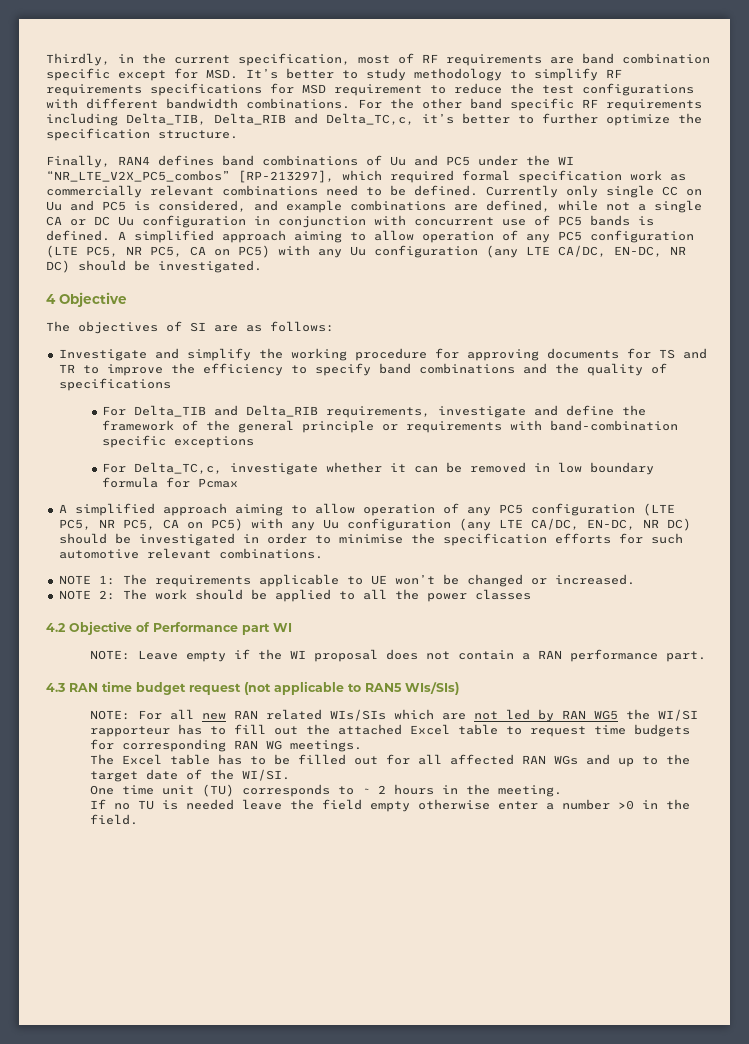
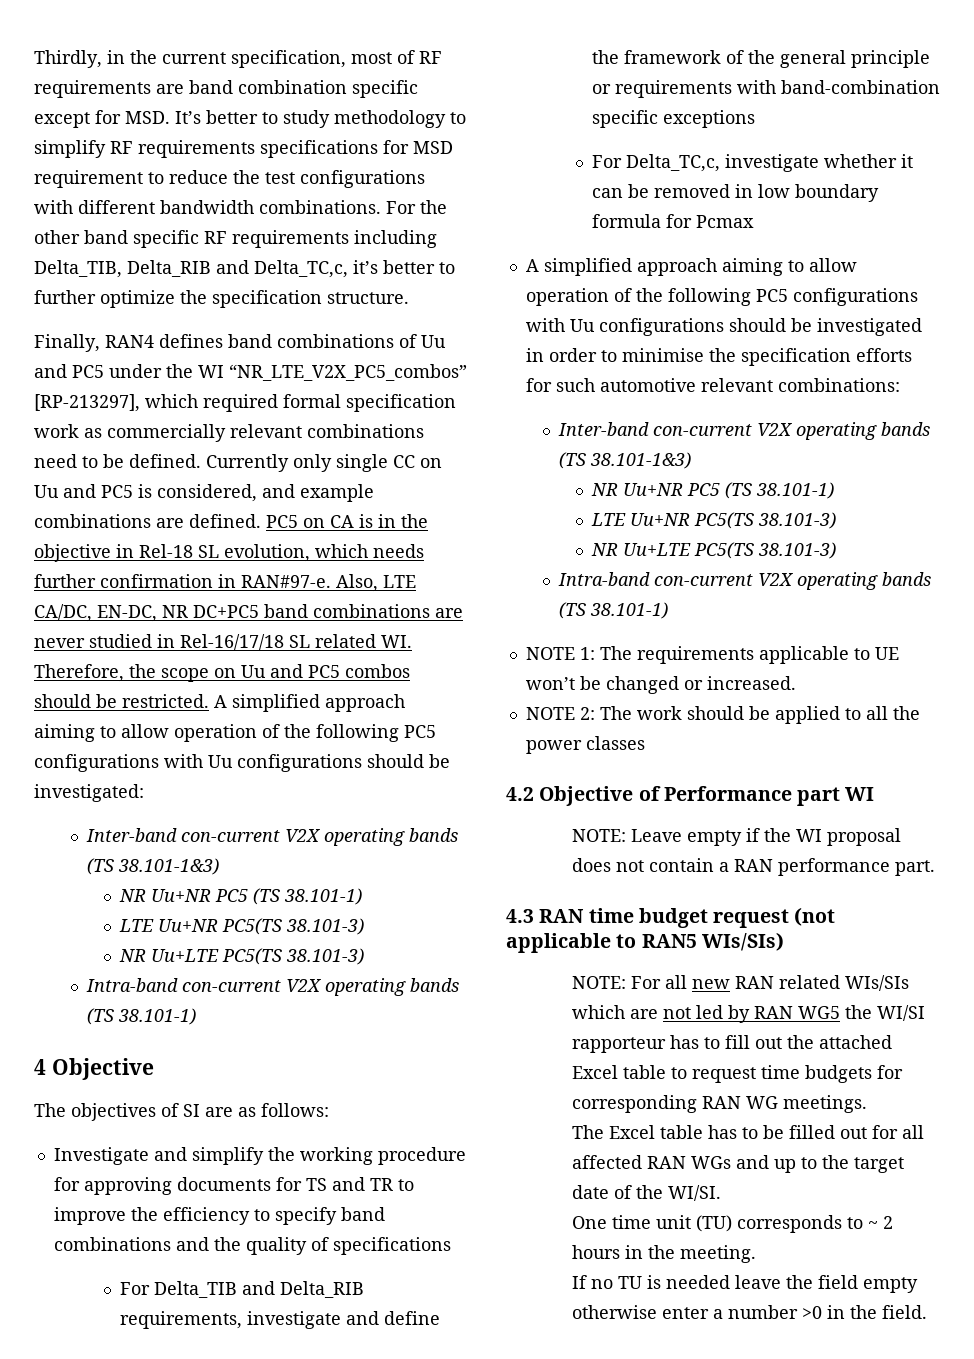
- Currently only single CC on Uu and PC5 is considered, and example combinations are defined, while not a single CA or DC Uu configuration in conjunction with concurrent use of PC5 bands is defined. A simplified approach aiming to allow operation of any PC5 configuration (LTE PC5, NR PC5, CA on PC5) with any Uu configuration (any LTE CA/DC, EN-DC, NR DC) should be investigated.
+ Currently only single CC on Uu and PC5 is considered, and example combinations are defined. PC5 on CA is in the objective in Rel-18 SL evolution, which needs further confirmation in RAN#97-e. Also, LTE CA/DC, EN-DC, NR DC+PC5 band combinations are never studied in Rel-16/17/18 SL related WI. Therefore, the scope on Uu and PC5 combos should be restricted. A simplified approach aiming to allow operation of the following PC5 configurations with Uu configurations should be investigated:
+ Inter-band con-current V2X operating bands (TS 38.101-1&3)
+ NR Uu+NR PC5 (TS 38.101-1)
+ LTE Uu+NR PC5(TS 38.101-3)
+ NR Uu+LTE PC5(TS 38.101-3)
+ Intra-band con-current V2X operating bands (TS 38.101-1)
- A simplified approach aiming to allow operation of any PC5 configuration (LTE PC5, NR PC5, CA on PC5) with any Uu configuration (any LTE CA/DC, EN-DC, NR DC) should be investigated in order to minimise the specification efforts for such automotive relevant combinations.
+ A simplified approach aiming to allow operation of the following PC5 configurations with Uu configurations should be investigated in order to minimise the specification efforts for such automotive relevant combinations:
+ Inter-band con-current V2X operating bands (TS 38.101-1&3)
+ NR Uu+NR PC5 (TS 38.101-1)
+ LTE Uu+NR PC5(TS 38.101-3)
+ NR Uu+LTE PC5(TS 38.101-3)
+ Intra-band con-current V2X operating bands (TS 38.101-1)

